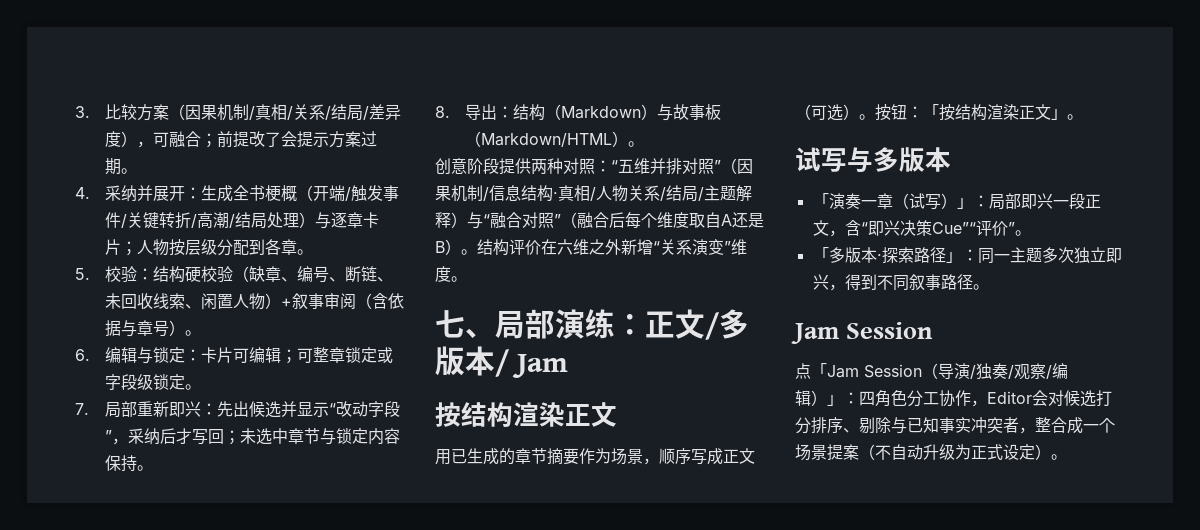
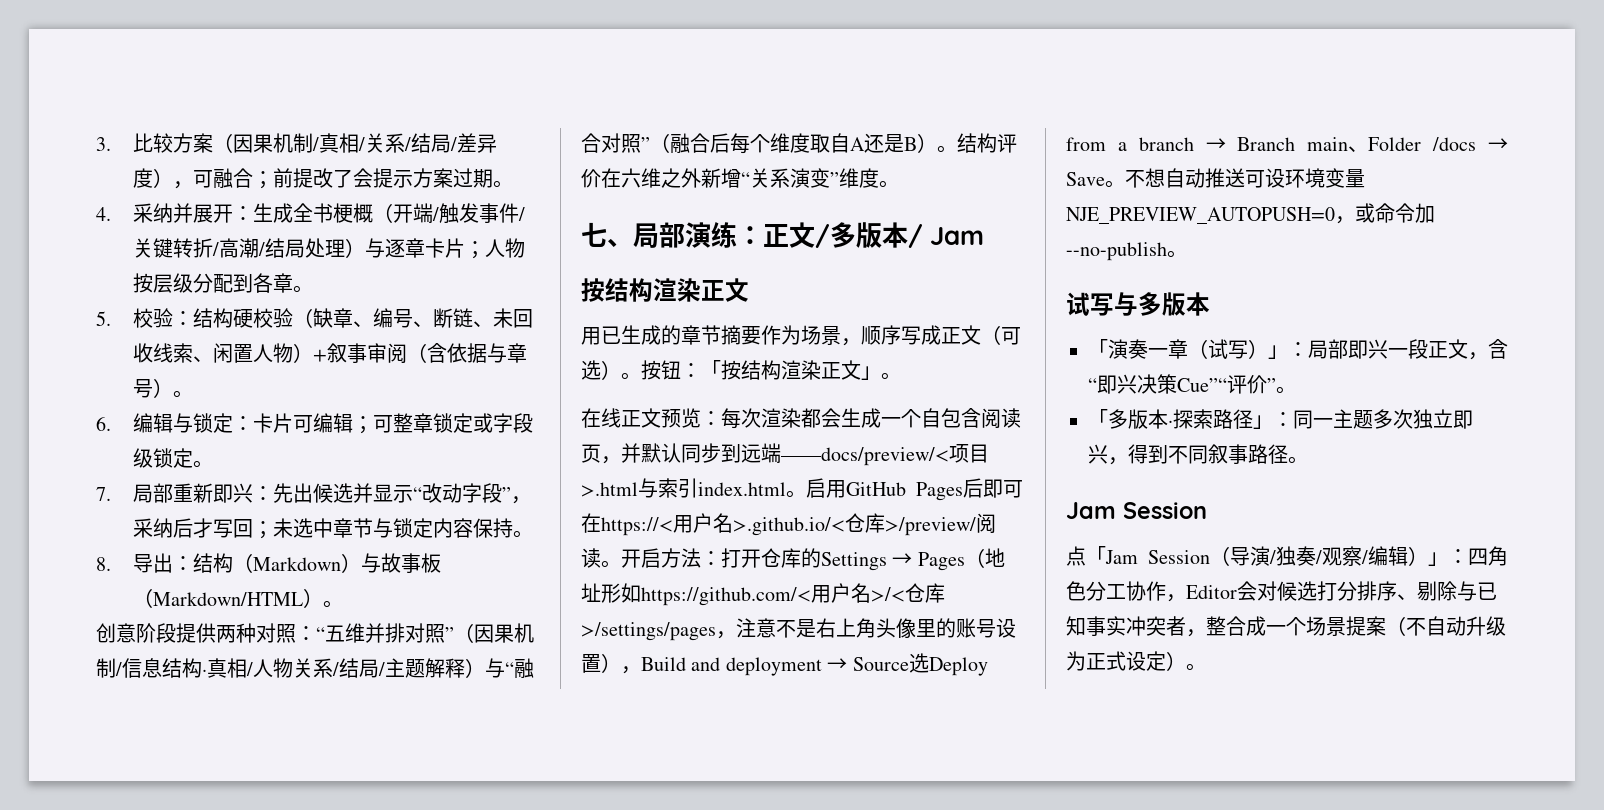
+ 在线正文预览：每次渲染都会生成一个自包含阅读页，并默认同步到远端——docs/preview/<项目>.html与索引index.html。启用GitHub Pages后即可在https://<用户名>.github.io/<仓库>/preview/阅读。开启方法：打开仓库的Settings → Pages（地址形如https://github.com/<用户名>/<仓库>/settings/pages，注意不是右上角头像里的账号设置），Build and deployment → Source选Deploy from a branch → Branch main、Folder /docs → Save。不想自动推送可设环境变量NJE_PREVIEW_AUTOPUSH=0，或命令加--no-publish。

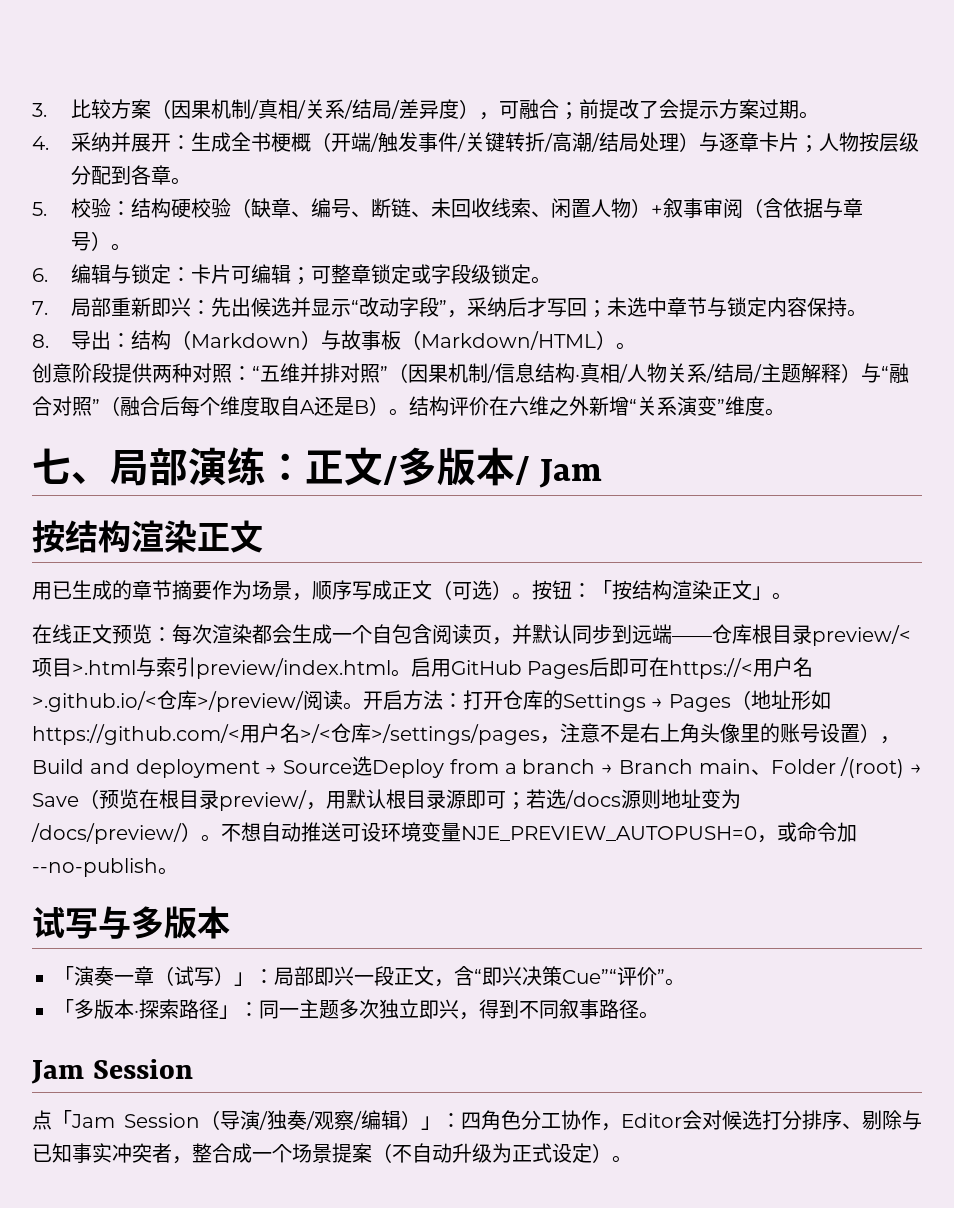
- 在线正文预览：每次渲染都会生成一个自包含阅读页，并默认同步到远端——docs/preview/<项目>.html与索引index.html。
+ 在线正文预览：每次渲染都会生成一个自包含阅读页，并默认同步到远端——仓库根目录preview/<项目>.html与索引preview/index.html。
- 开启方法：打开仓库的Settings → Pages（地址形如https://github.com/<用户名>/<仓库>/settings/pages，注意不是右上角头像里的账号设置），Build and deployment → Source选Deploy from a branch → Branch main、Folder /docs → Save。
+ 开启方法：打开仓库的Settings → Pages（地址形如https://github.com/<用户名>/<仓库>/settings/pages，注意不是右上角头像里的账号设置），Build and deployment → Source选Deploy from a branch → Branch main、Folder /(root) → Save（预览在根目录preview/，用默认根目录源即可；若选/docs源则地址变为/docs/preview/）。

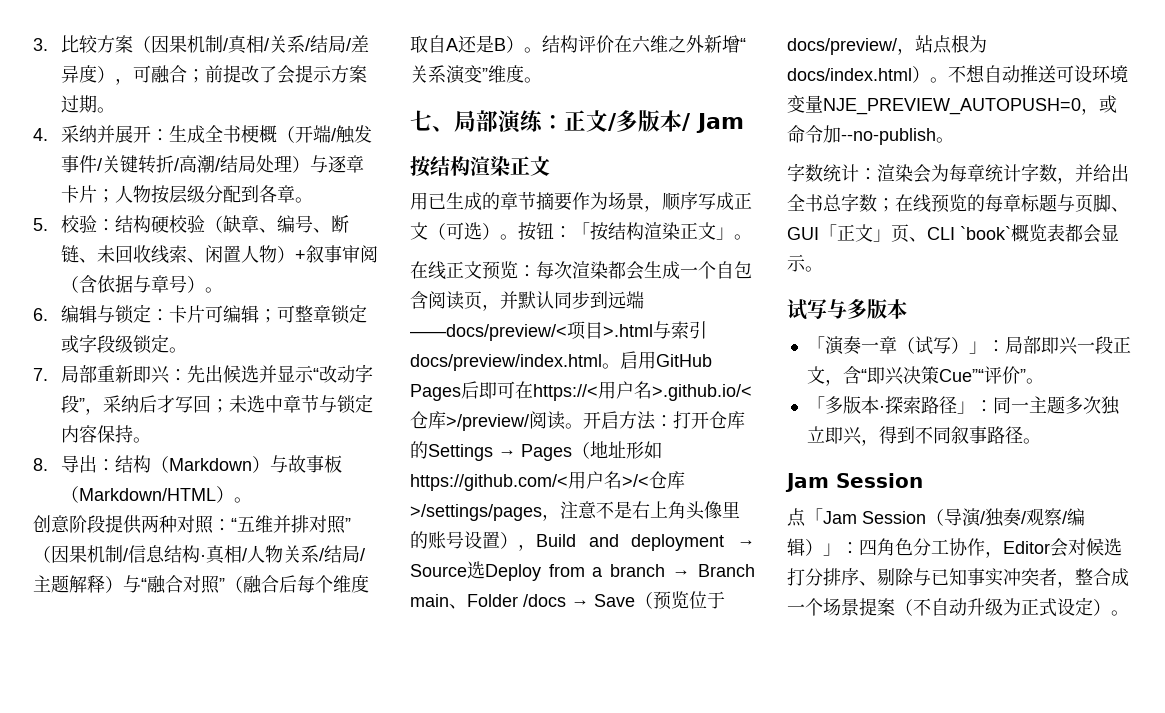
- 在线正文预览：每次渲染都会生成一个自包含阅读页，并默认同步到远端——仓库根目录preview/<项目>.html与索引preview/index.html。
+ 在线正文预览：每次渲染都会生成一个自包含阅读页，并默认同步到远端——docs/preview/<项目>.html与索引docs/preview/index.html。
- 开启方法：打开仓库的Settings → Pages（地址形如https://github.com/<用户名>/<仓库>/settings/pages，注意不是右上角头像里的账号设置），Build and deployment → Source选Deploy from a branch → Branch main、Folder /(root) → Save（预览在根目录preview/，用默认根目录源即可；若选/docs源则地址变为/docs/preview/）。
+ 开启方法：打开仓库的Settings → Pages（地址形如https://github.com/<用户名>/<仓库>/settings/pages，注意不是右上角头像里的账号设置），Build and deployment → Source选Deploy from a branch → Branch main、Folder /docs → Save（预览位于docs/preview/，站点根为docs/index.html）。
+ 字数统计：渲染会为每章统计字数，并给出全书总字数；在线预览的每章标题与页脚、GUI「正文」页、CLI `book`概览表都会显示。

